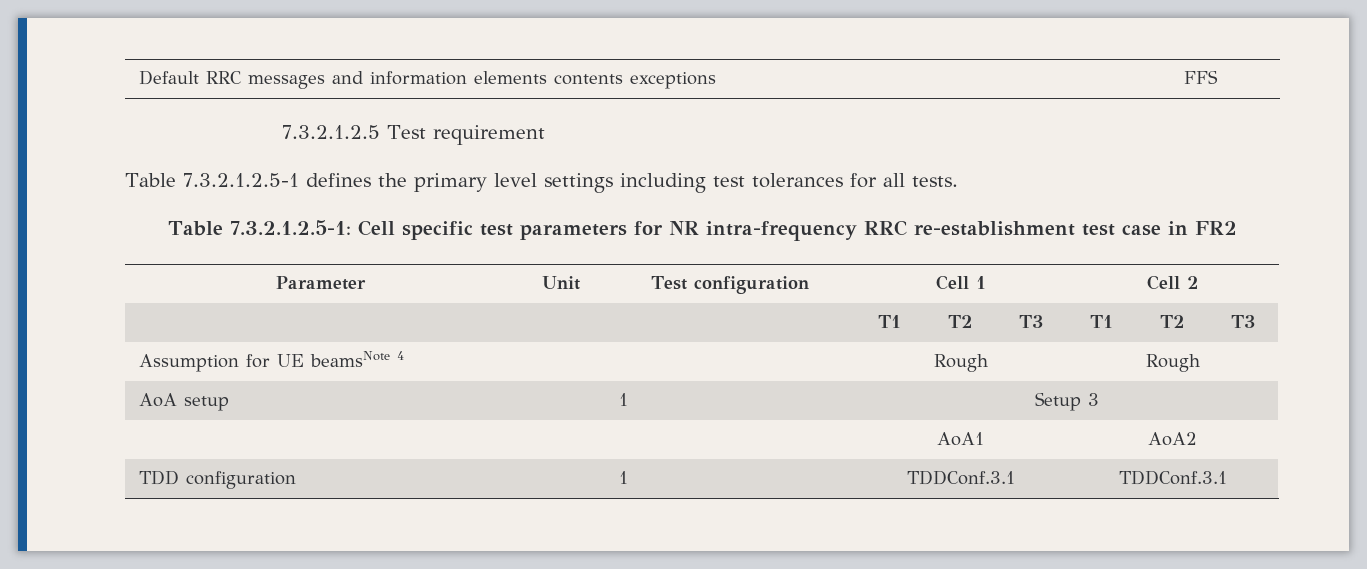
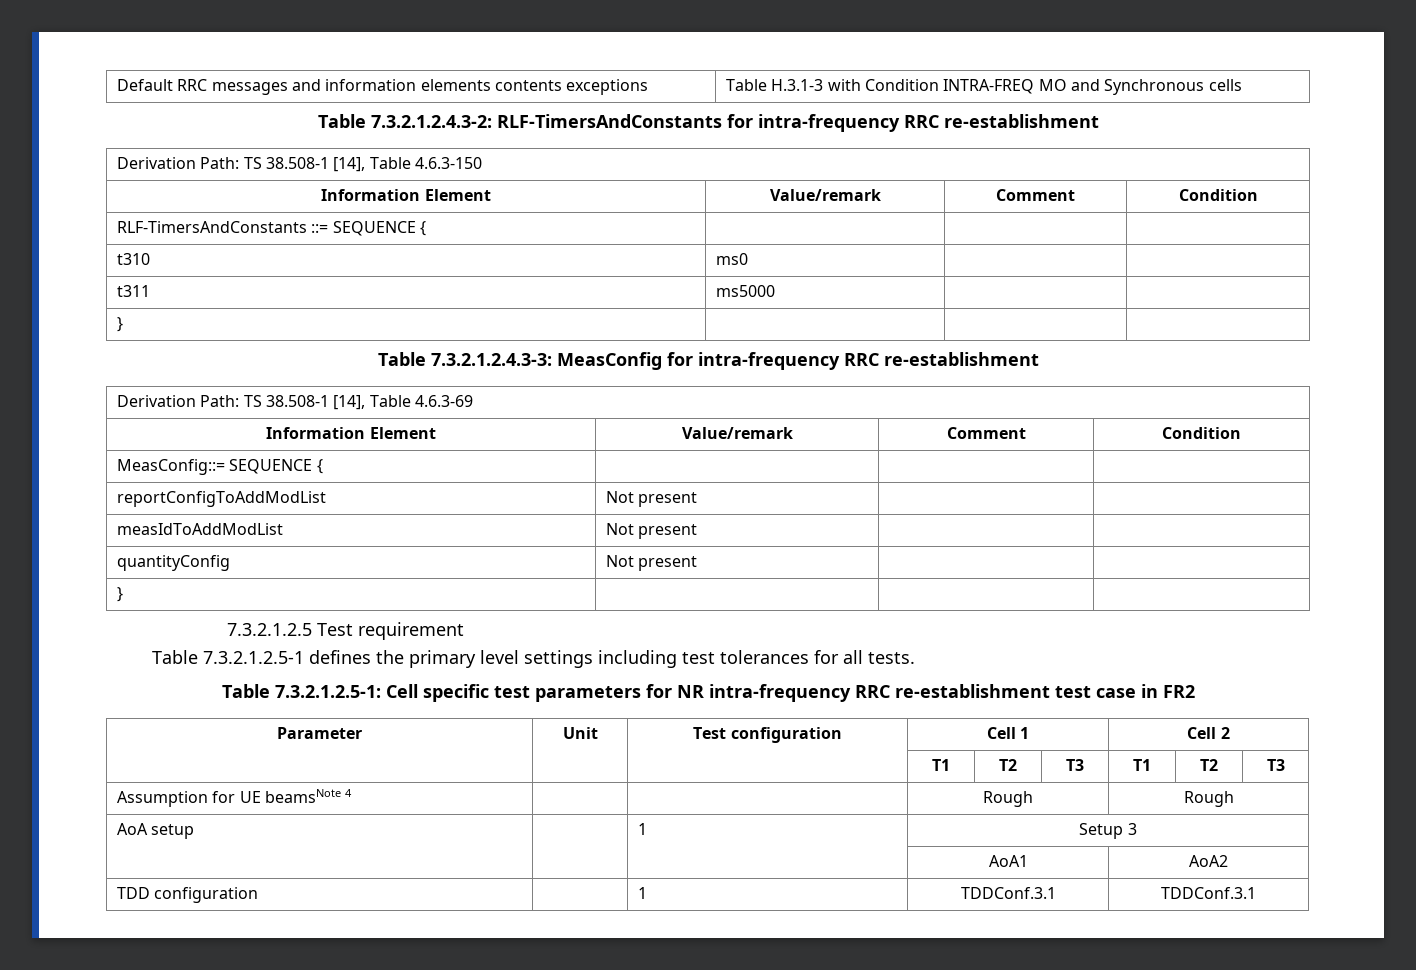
- Default RRC messages and information elements contents exceptions | FFS
+ Default RRC messages and information elements contents exceptions | Table H.3.1-3 with Condition INTRA-FREQ MO and Synchronous cells
+ Table 7.3.2.1.2.4.3-2: RLF-TimersAndConstants for intra-frequency RRC re-establishment
+ Derivation Path: TS 38.508-1 [14], Table 4.6.3-150
+ Information Element | Value/remark | Comment | Condition
+ RLF-TimersAndConstants ::= SEQUENCE { | | |
+ t310 | ms0 | |
+ t311 | ms5000 | |
+ } | | |
+ Table 7.3.2.1.2.4.3-3: MeasConfig for intra-frequency RRC re-establishment
+ Derivation Path: TS 38.508-1 [14], Table 4.6.3-69
+ Information Element | Value/remark | Comment | Condition
+ MeasConfig::= SEQUENCE { | | |
+ reportConfigToAddModList | Not present | |
+ measIdToAddModList | Not present | |
+ quantityConfig | Not present | |
+ } | | |

